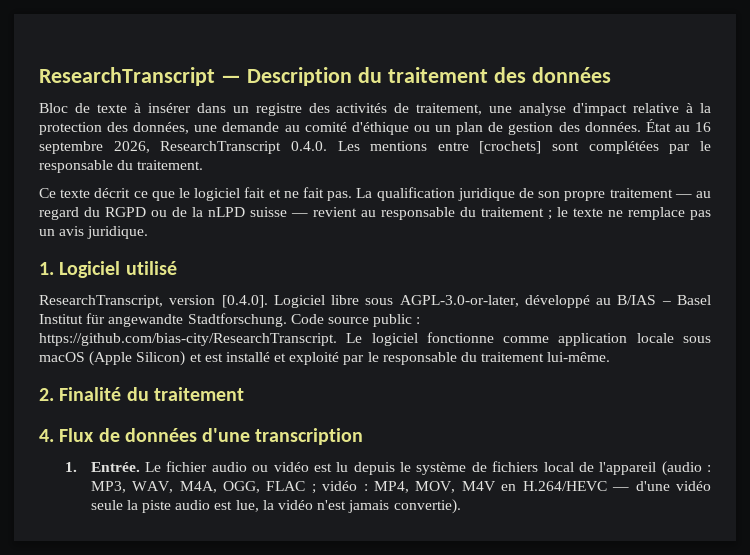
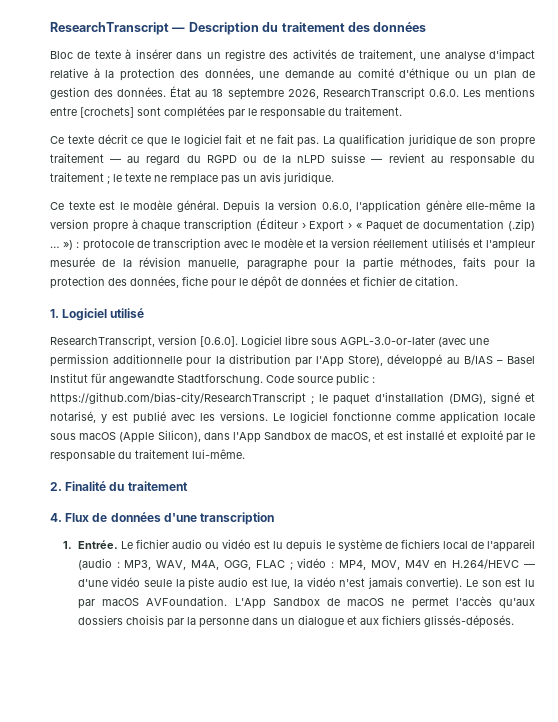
- État au 16 septembre 2026, ResearchTranscript 0.4.0. Les mentions entre [crochets] sont complétées par le responsable du traitement.
+ État au 18 septembre 2026, ResearchTranscript 0.6.0. Les mentions entre [crochets] sont complétées par le responsable du traitement.
+ Ce texte est le modèle général. Depuis la version 0.6.0, l'application génère elle-même la version propre à chaque transcription (Éditeur › Export › « Paquet de documentation (.zip) … ») : protocole de transcription avec le modèle et la version réellement utilisés et l'ampleur mesurée de la révision manuelle, paragraphe pour la partie méthodes, faits pour la protection des données, fiche pour le dépôt de données et fichier de citation.
- ResearchTranscript, version [0.4.0]. Logiciel libre sous AGPL-3.0-or-later, développé au B/IAS – Basel Institut für angewandte Stadtforschung.
+ ResearchTranscript, version [0.6.0]. Logiciel libre sous AGPL-3.0-or-later (avec une permission additionnelle pour la distribution par l'App Store), développé au B/IAS – Basel Institut für angewandte Stadtforschung.
- Code source public : https://github.com/bias-city/ResearchTranscript. Le logiciel fonctionne comme application locale sous macOS (Apple Silicon) et est installé et exploité par le responsable du traitement lui-même.
+ Code source public : https://github.com/bias-city/ResearchTranscript ; le paquet d'installation (DMG), signé et notarisé, y est publié avec les versions. Le logiciel fonctionne comme application locale sous macOS (Apple Silicon), dans l'App Sandbox de macOS, et est installé et exploité par le responsable du traitement lui-même.
+ Le son est lu par macOS AVFoundation. L'App Sandbox de macOS ne permet l'accès qu'aux dossiers choisis par la personne dans un dialogue et aux fichiers glissés-déposés.

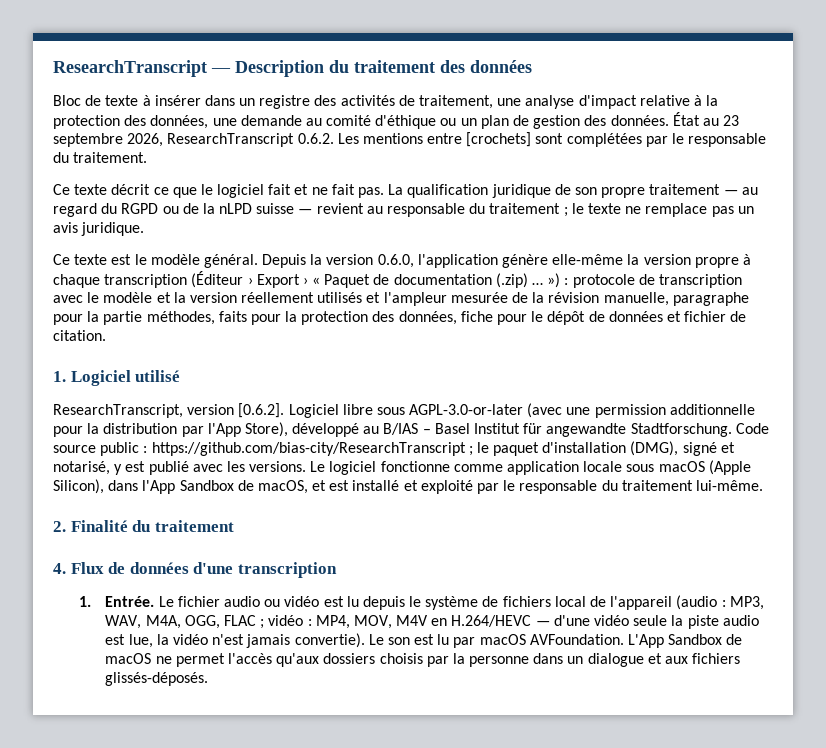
- État au 18 septembre 2026, ResearchTranscript 0.6.0. Les mentions entre [crochets] sont complétées par le responsable du traitement.
+ État au 23 septembre 2026, ResearchTranscript 0.6.2. Les mentions entre [crochets] sont complétées par le responsable du traitement.
- ResearchTranscript, version [0.6.0]. Logiciel libre sous AGPL-3.0-or-later (avec une permission additionnelle pour la distribution par l'App Store), développé au B/IAS – Basel Institut für angewandte Stadtforschung.
+ ResearchTranscript, version [0.6.2]. Logiciel libre sous AGPL-3.0-or-later (avec une permission additionnelle pour la distribution par l'App Store), développé au B/IAS – Basel Institut für angewandte Stadtforschung.

